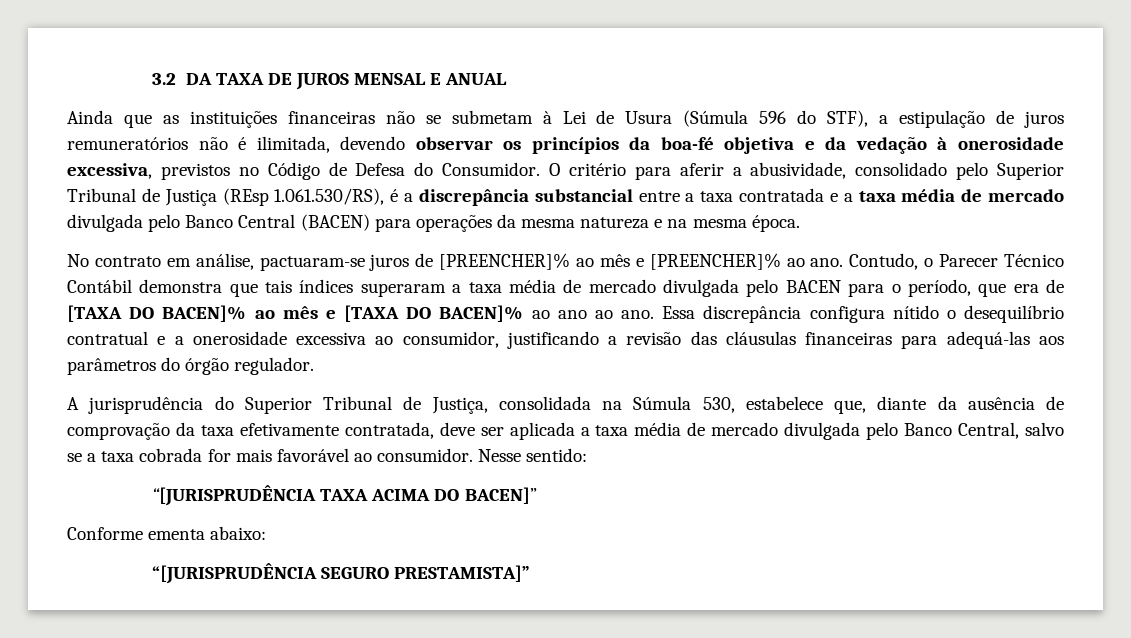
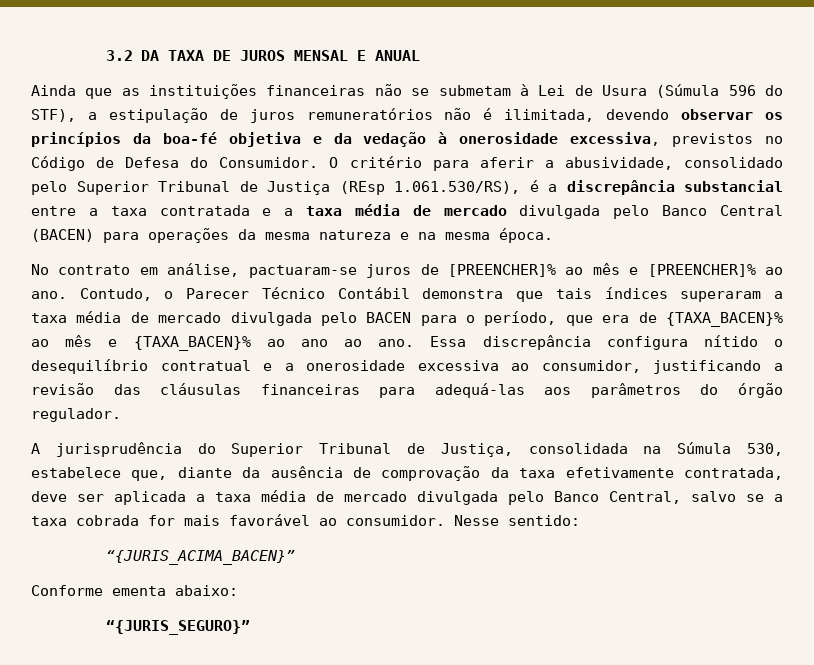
- Contudo, o Parecer Técnico Contábil demonstra que tais índices superaram a taxa média de mercado divulgada pelo BACEN para o período, que era de [TAXA DO BACEN]% ao mês e [TAXA DO BACEN]% ao ano ao ano.
+ Contudo, o Parecer Técnico Contábil demonstra que tais índices superaram a taxa média de mercado divulgada pelo BACEN para o período, que era de {TAXA_BACEN}% ao mês e {TAXA_BACEN}% ao ano ao ano.
- “[JURISPRUDÊNCIA TAXA ACIMA DO BACEN]”
+ “{JURIS_ACIMA_BACEN}”
- “[JURISPRUDÊNCIA SEGURO PRESTAMISTA]”
+ “{JURIS_SEGURO}”

